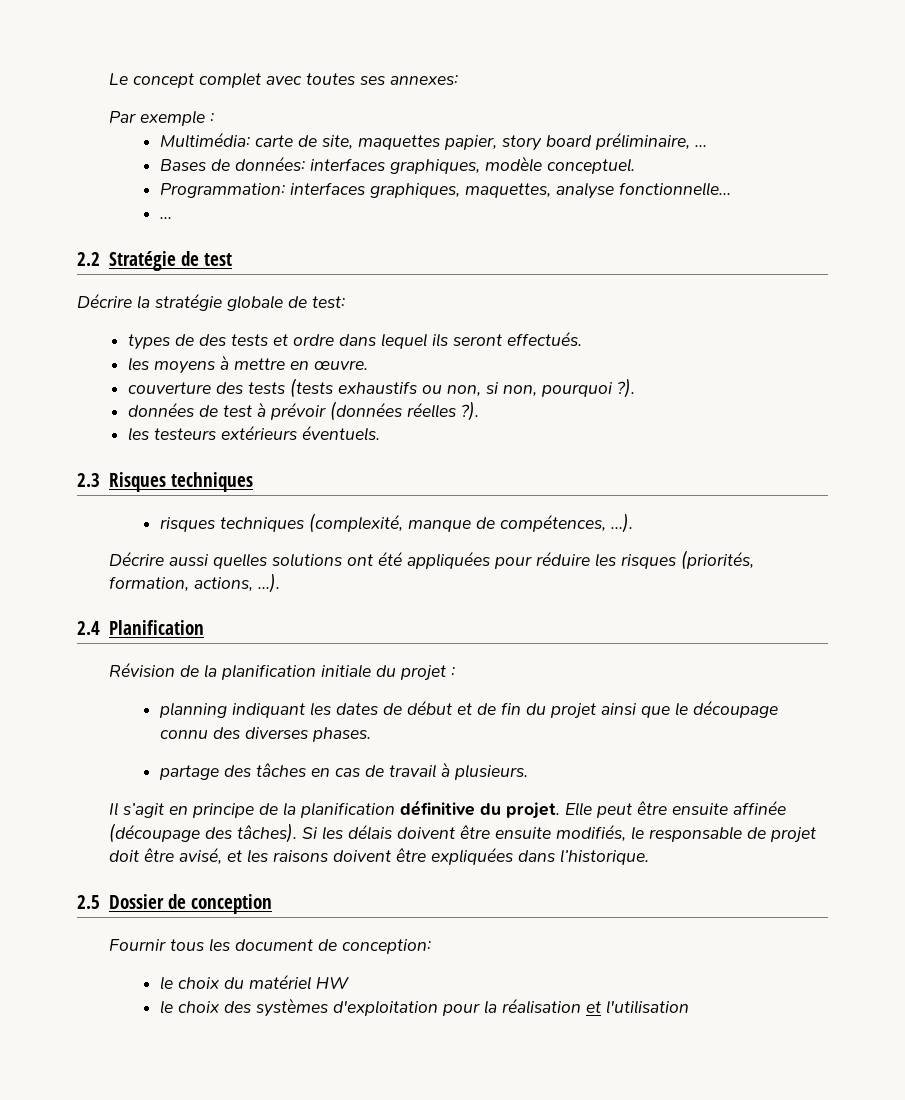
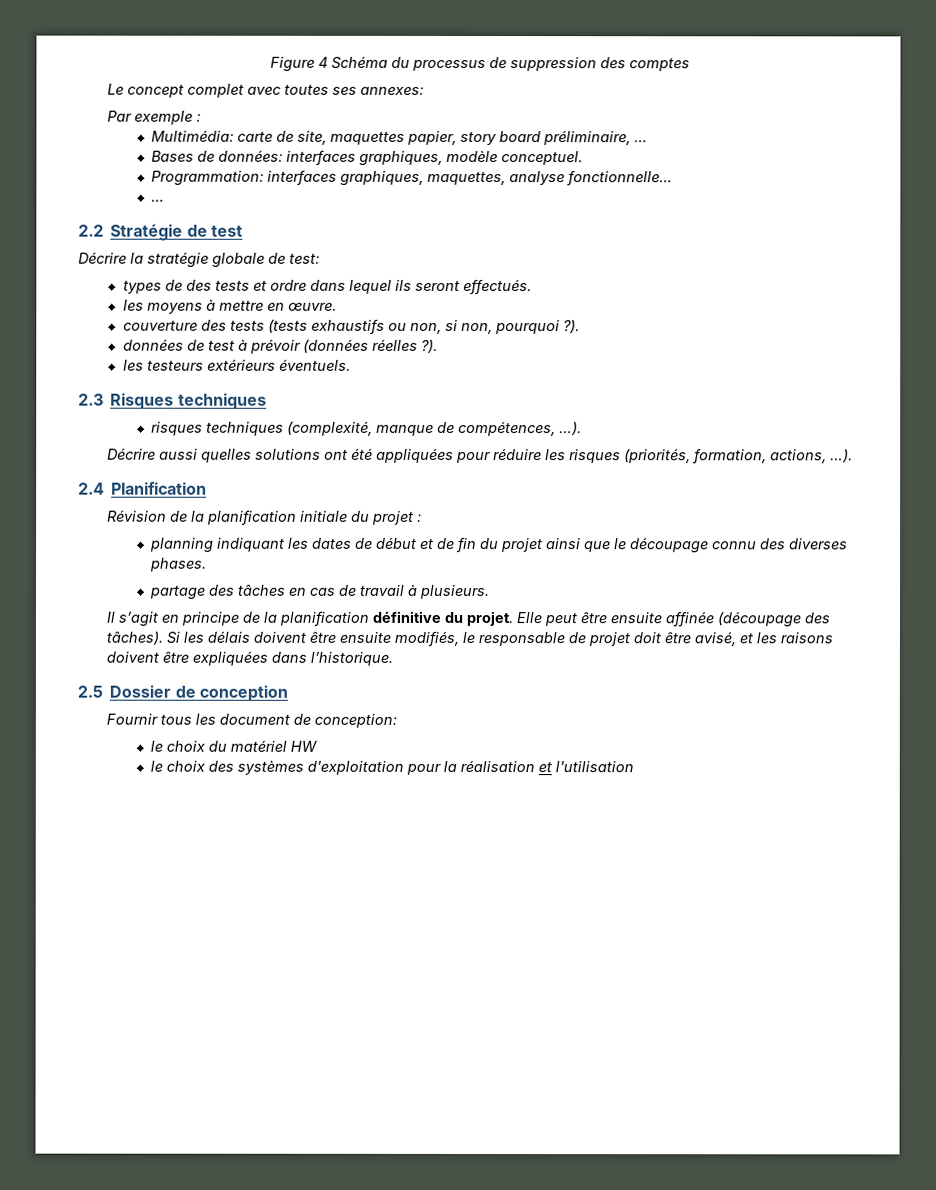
+ Figure 4 Schéma du processus de suppression des comptes

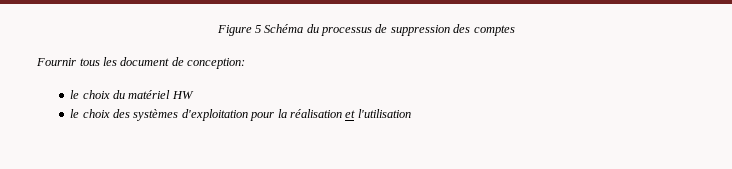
- Figure 4 Schéma du processus de suppression des comptes
+ Figure 5 Schéma du processus de suppression des comptes
- Le concept complet avec toutes ses annexes:
- Par exemple :
- Multimédia: carte de site, maquettes papier, story board préliminaire, …
- Bases de données: interfaces graphiques, modèle conceptuel.
- Programmation: interfaces graphiques, maquettes, analyse fonctionnelle…
- …
- 2.2 Stratégie de test
- Décrire la stratégie globale de test:
- types de des tests et ordre dans lequel ils seront effectués.
- les moyens à mettre en œuvre.
- couverture des tests (tests exhaustifs ou non, si non, pourquoi ?).
- données de test à prévoir (données réelles ?).
- les testeurs extérieurs éventuels.
- 2.3 Risques techniques
- risques techniques (complexité, manque de compétences, …).
- Décrire aussi quelles solutions ont été appliquées pour réduire les risques (priorités, formation, actions, …).
- 2.4 Planification
- Révision de la planification initiale du projet :
- planning indiquant les dates de début et de fin du projet ainsi que le découpage connu des diverses phases.
- partage des tâches en cas de travail à plusieurs.
- Il s’agit en principe de la planification définitive du projet. Elle peut être ensuite affinée (découpage des tâches). Si les délais doivent être ensuite modifiés, le responsable de projet doit être avisé, et les raisons doivent être expliquées dans l’historique.
- 2.5 Dossier de conception

